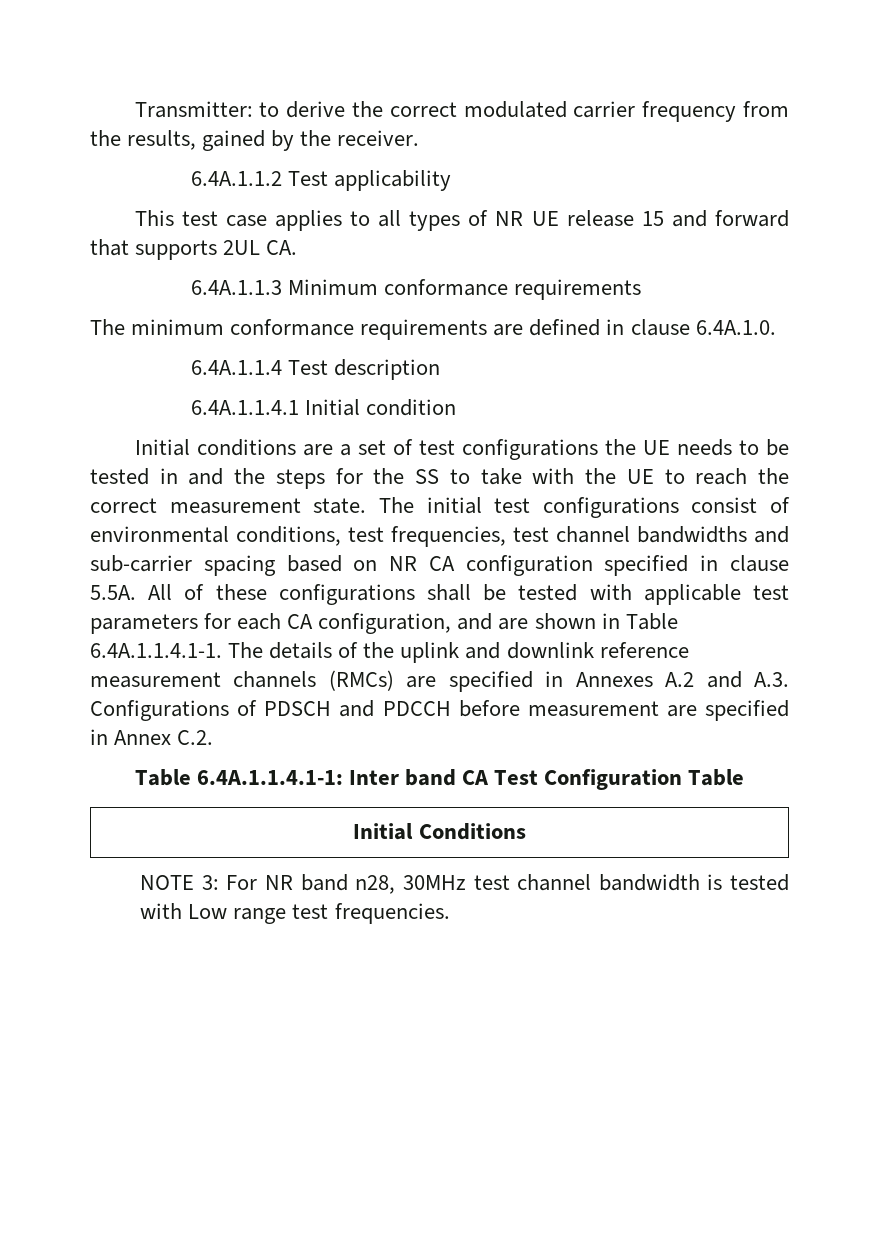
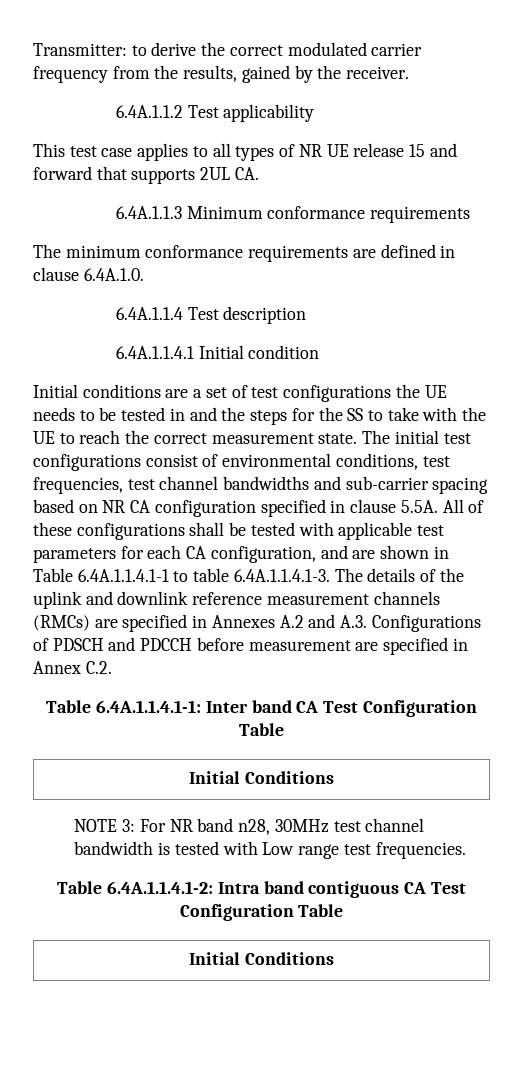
- The initial test configurations consist of environmental conditions, test frequencies, test channel bandwidths and sub-carrier spacing based on NR CA configuration specified in clause 5.5A. All of these configurations shall be tested with applicable test parameters for each CA configuration, and are shown in Table 6.4A.1.1.4.1-1. The details of the uplink and downlink reference measurement channels (RMCs) are specified in Annexes A.2 and A.3. Configurations of PDSCH and PDCCH before measurement are specified in Annex C.2.
+ The initial test configurations consist of environmental conditions, test frequencies, test channel bandwidths and sub-carrier spacing based on NR CA configuration specified in clause 5.5A. All of these configurations shall be tested with applicable test parameters for each CA configuration, and are shown in Table 6.4A.1.1.4.1-1 to table 6.4A.1.1.4.1-3. The details of the uplink and downlink reference measurement channels (RMCs) are specified in Annexes A.2 and A.3. Configurations of PDSCH and PDCCH before measurement are specified in Annex C.2.
+ Table 6.4A.1.1.4.1-2: Intra band contiguous CA Test Configuration Table
+ Initial Conditions

